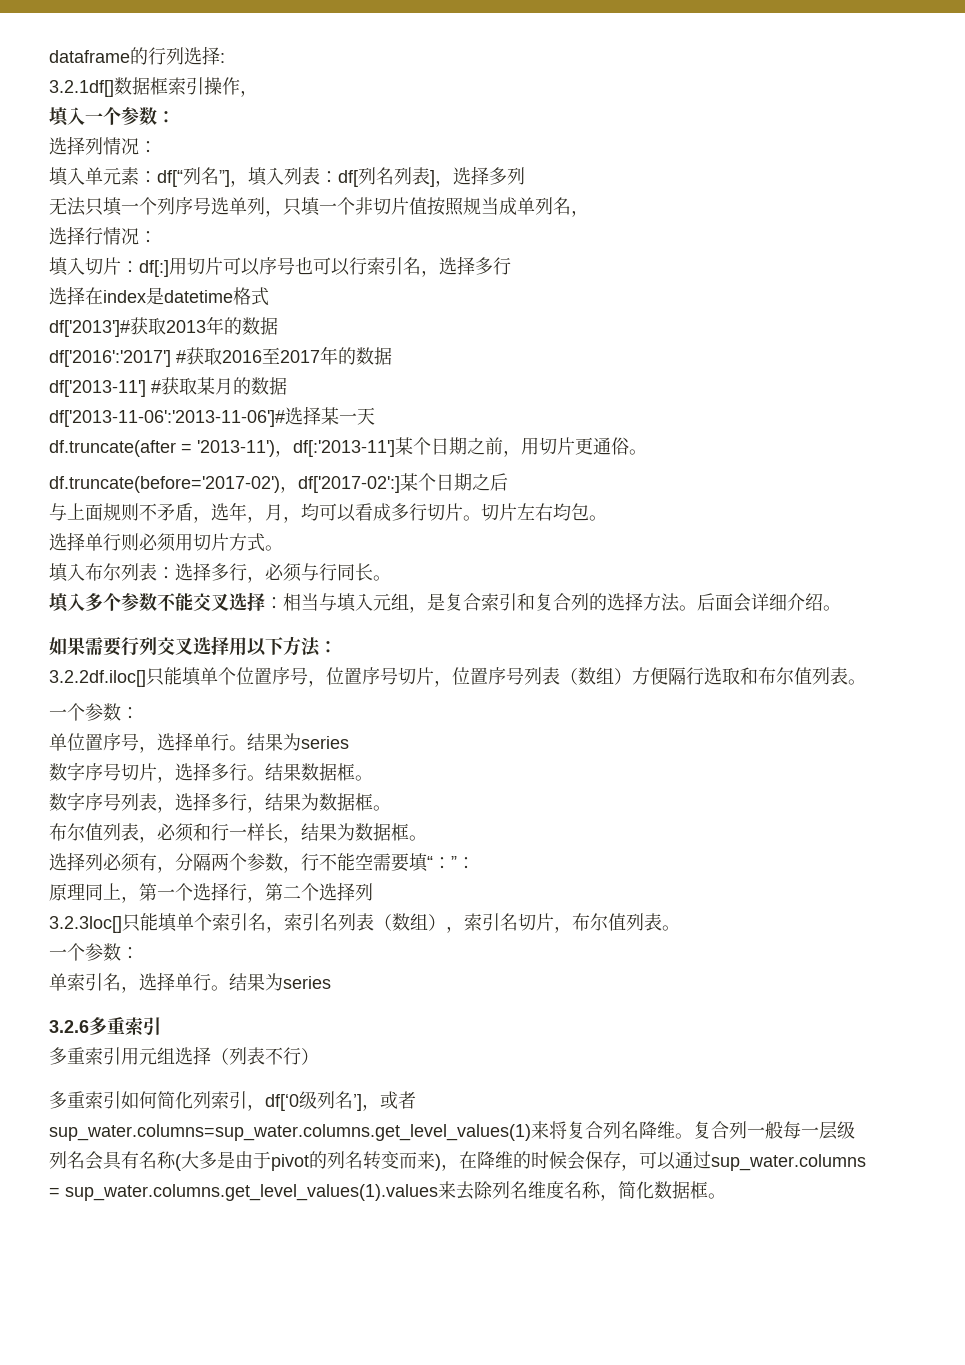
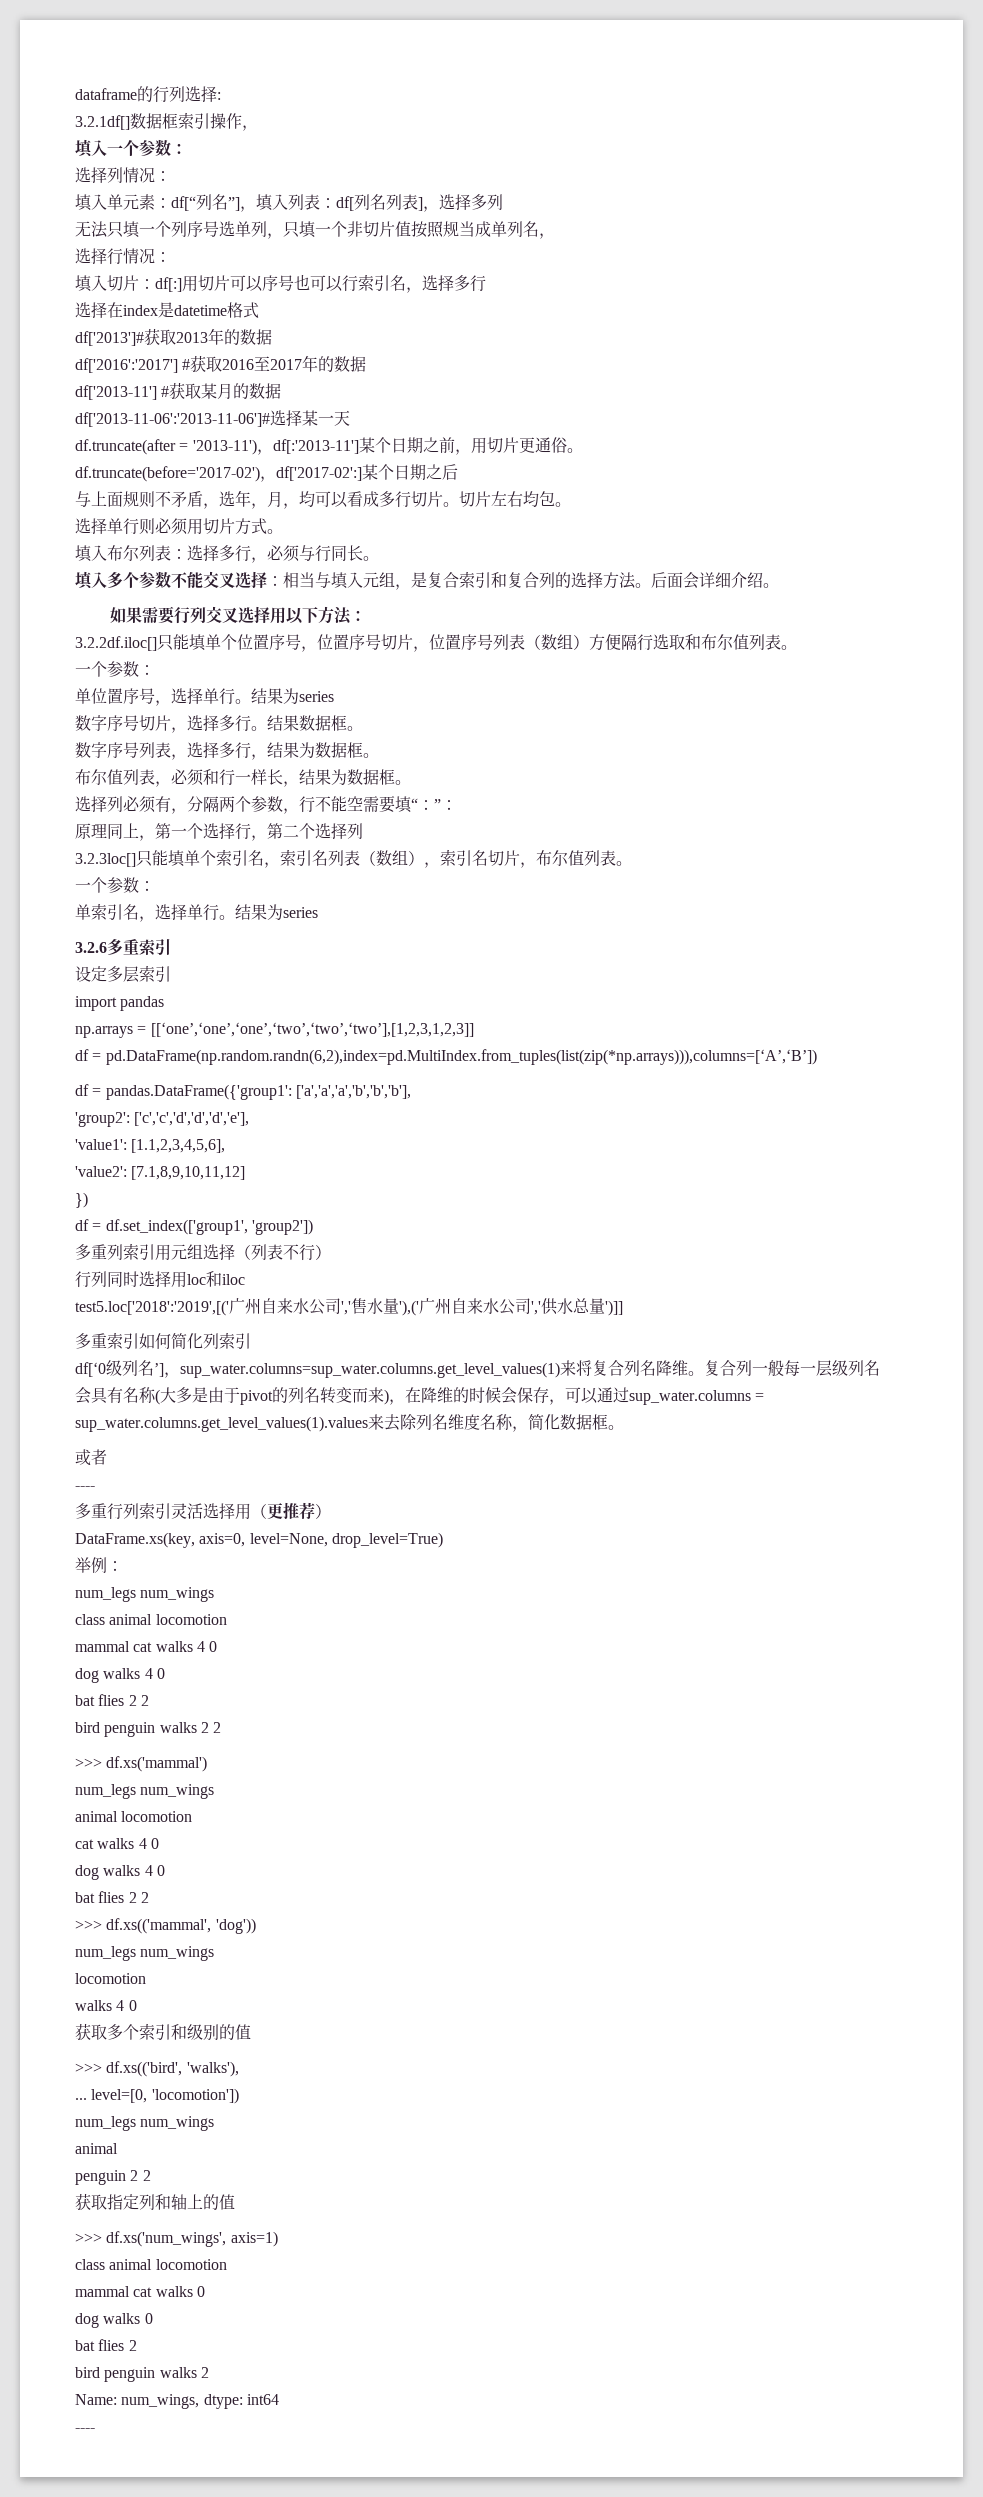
- 多重索引用元组选择（列表不行）
+ 设定多层索引
+ import pandas
+ np.arrays = [[‘one’,‘one’,‘one’,‘two’,‘two’,‘two’],[1,2,3,1,2,3]]
+ df = pd.DataFrame(np.random.randn(6,2),index=pd.MultiIndex.from_tuples(list(zip(*np.arrays))),columns=[‘A’,‘B’])
+ df = pandas.DataFrame({'group1': ['a','a','a','b','b','b'],
+ 'group2': ['c','c','d','d','d','e'],
+ 'value1': [1.1,2,3,4,5,6],
+ 'value2': [7.1,8,9,10,11,12]
+ })
+ df = df.set_index(['group1', 'group2'])
+ 多重列索引用元组选择（列表不行）
+ 行列同时选择用loc和iloc
+ test5.loc['2018':'2019',[('广州自来水公司','售水量'),('广州自来水公司','供水总量')]]
- 多重索引如何简化列索引，df[‘0级列名’]，或者sup_water.columns=sup_water.columns.get_level_values(1)来将复合列名降维。
+ 多重索引如何简化列索引
+ df[‘0级列名’]，sup_water.columns=sup_water.columns.get_level_values(1)来将复合列名降维。
+ 或者
+ ----
+ 多重行列索引灵活选择用（更推荐）
+ DataFrame.xs(key, axis=0, level=None, drop_level=True)
+ 举例：
+ num_legs num_wings
+ class animal locomotion
+ mammal cat walks 4 0
+ dog walks 4 0
+ bat flies 2 2
+ bird penguin walks 2 2
+ >>> df.xs('mammal')
+ num_legs num_wings
+ animal locomotion
+ cat walks 4 0
+ dog walks 4 0
+ bat flies 2 2
+ >>> df.xs(('mammal', 'dog'))
+ num_legs num_wings
+ locomotion
+ walks 4 0
+ 获取多个索引和级别的值
+ >>> df.xs(('bird', 'walks'),
+ ... level=[0, 'locomotion'])
+ num_legs num_wings
+ animal
+ penguin 2 2
+ 获取指定列和轴上的值
+ >>> df.xs('num_wings', axis=1)
+ class animal locomotion
+ mammal cat walks 0
+ dog walks 0
+ bat flies 2
+ bird penguin walks 2
+ Name: num_wings, dtype: int64
+ ----

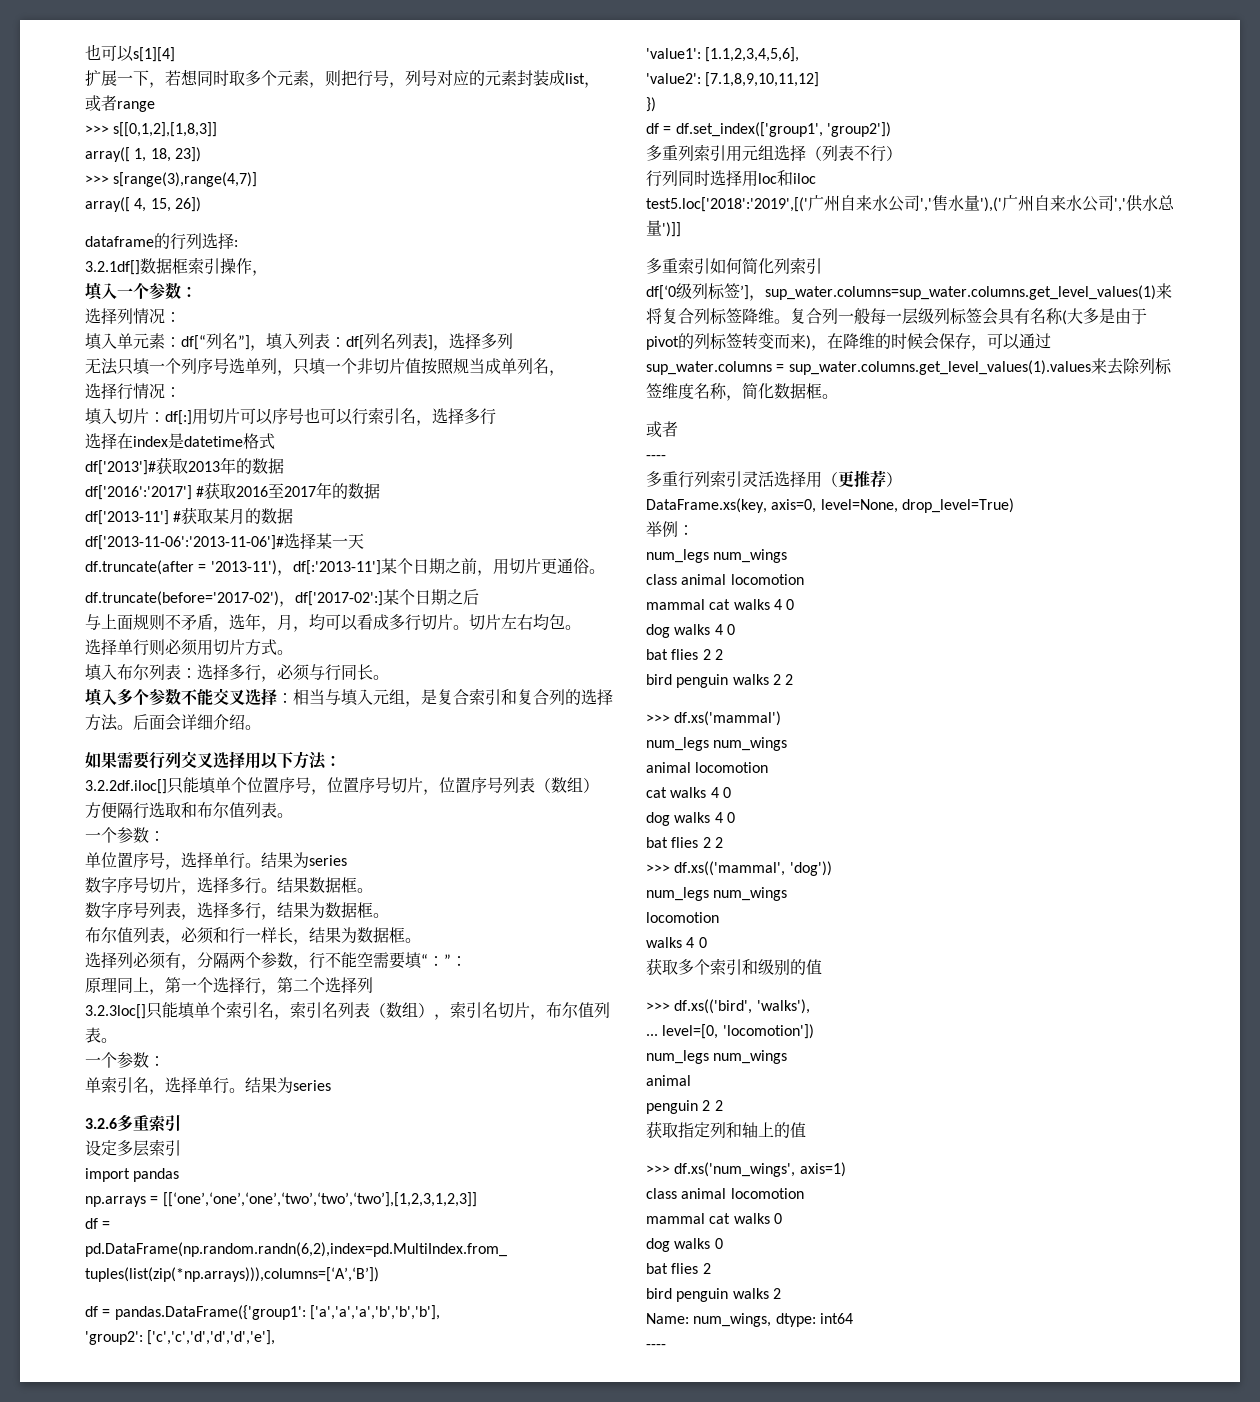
+ 也可以s[1][4]
+ 扩展一下，若想同时取多个元素，则把行号，列号对应的元素封装成list，或者range
+ >>> s[[0,1,2],[1,8,3]]
+ array([ 1, 18, 23])
+ >>> s[range(3),range(4,7)]
+ array([ 4, 15, 26])
- df[‘0级列名’]，sup_water.columns=sup_water.columns.get_level_values(1)来将复合列名降维。
+ df[‘0级列标签’]，sup_water.columns=sup_water.columns.get_level_values(1)来将复合列标签降维。
- 复合列一般每一层级列名会具有名称(大多是由于pivot的列名转变而来)，在降维的时候会保存，可以通过sup_water.columns = sup_water.columns.get_level_values(1).values来去除列名维度名称，简化数据框。
+ 复合列一般每一层级列标签会具有名称(大多是由于pivot的列标签转变而来)，在降维的时候会保存，可以通过sup_water.columns = sup_water.columns.get_level_values(1).values来去除列标签维度名称，简化数据框。

